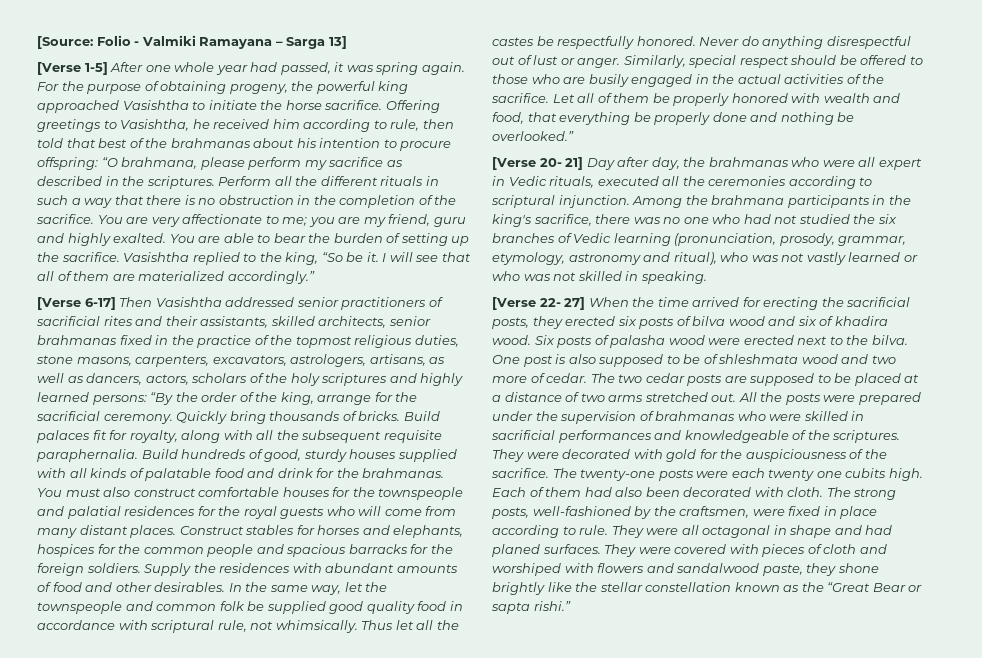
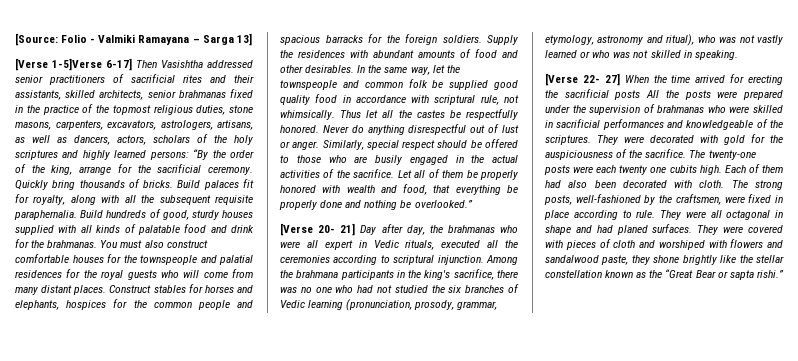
- [Verse 1-5] After one whole year had passed, it was spring again. For the purpose of obtaining progeny, the powerful king approached Vasishtha to initiate the horse sacrifice. Offering greetings to Vasishtha, he received him according to rule, then told that best of the brahmanas about his intention to procure offspring: “O brahmana, please perform my sacrifice as described in the scriptures. Perform all the different rituals in such a way that there is no obstruction in the completion of the sacrifice. You are very affectionate to me; you are my friend, guru and highly exalted. You are able to bear the burden of setting up the sacrifice. Vasishtha replied to the king, “So be it. I will see that all of them are materialized accordingly.”
- [Verse 6-17] Then Vasishtha addressed senior practitioners of sacrificial rites and their assistants, skilled architects, senior brahmanas fixed in the practice of the topmost religious duties, stone masons, carpenters, excavators, astrologers, artisans, as well as dancers, actors, scholars of the holy scriptures and highly learned persons: “By the order of the king, arrange for the sacrificial ceremony.
+ [Verse 1-5]Verse 6-17] Then Vasishtha addressed senior practitioners of sacrificial rites and their assistants, skilled architects, senior brahmanas fixed in the practice of the topmost religious duties, stone masons, carpenters, excavators, astrologers, artisans, as well as dancers, actors, scholars of the holy scriptures and highly learned persons: “By the order of the king, arrange for the sacrificial ceremony.
- [Verse 22- 27] When the time arrived for erecting the sacrificial posts, they erected six posts of bilva wood and six of khadira wood. Six posts of palasha wood were erected next to the bilva. One post is also supposed to be of shleshmata wood and two more of cedar. The two cedar posts are supposed to be placed at a distance of two arms stretched out. All the posts were prepared under the supervision of brahmanas who were skilled in sacrificial performances and knowledgeable of the scriptures.
+ [Verse 22- 27] When the time arrived for erecting the sacrificial posts All the posts were prepared under the supervision of brahmanas who were skilled in sacrificial performances and knowledgeable of the scriptures.

